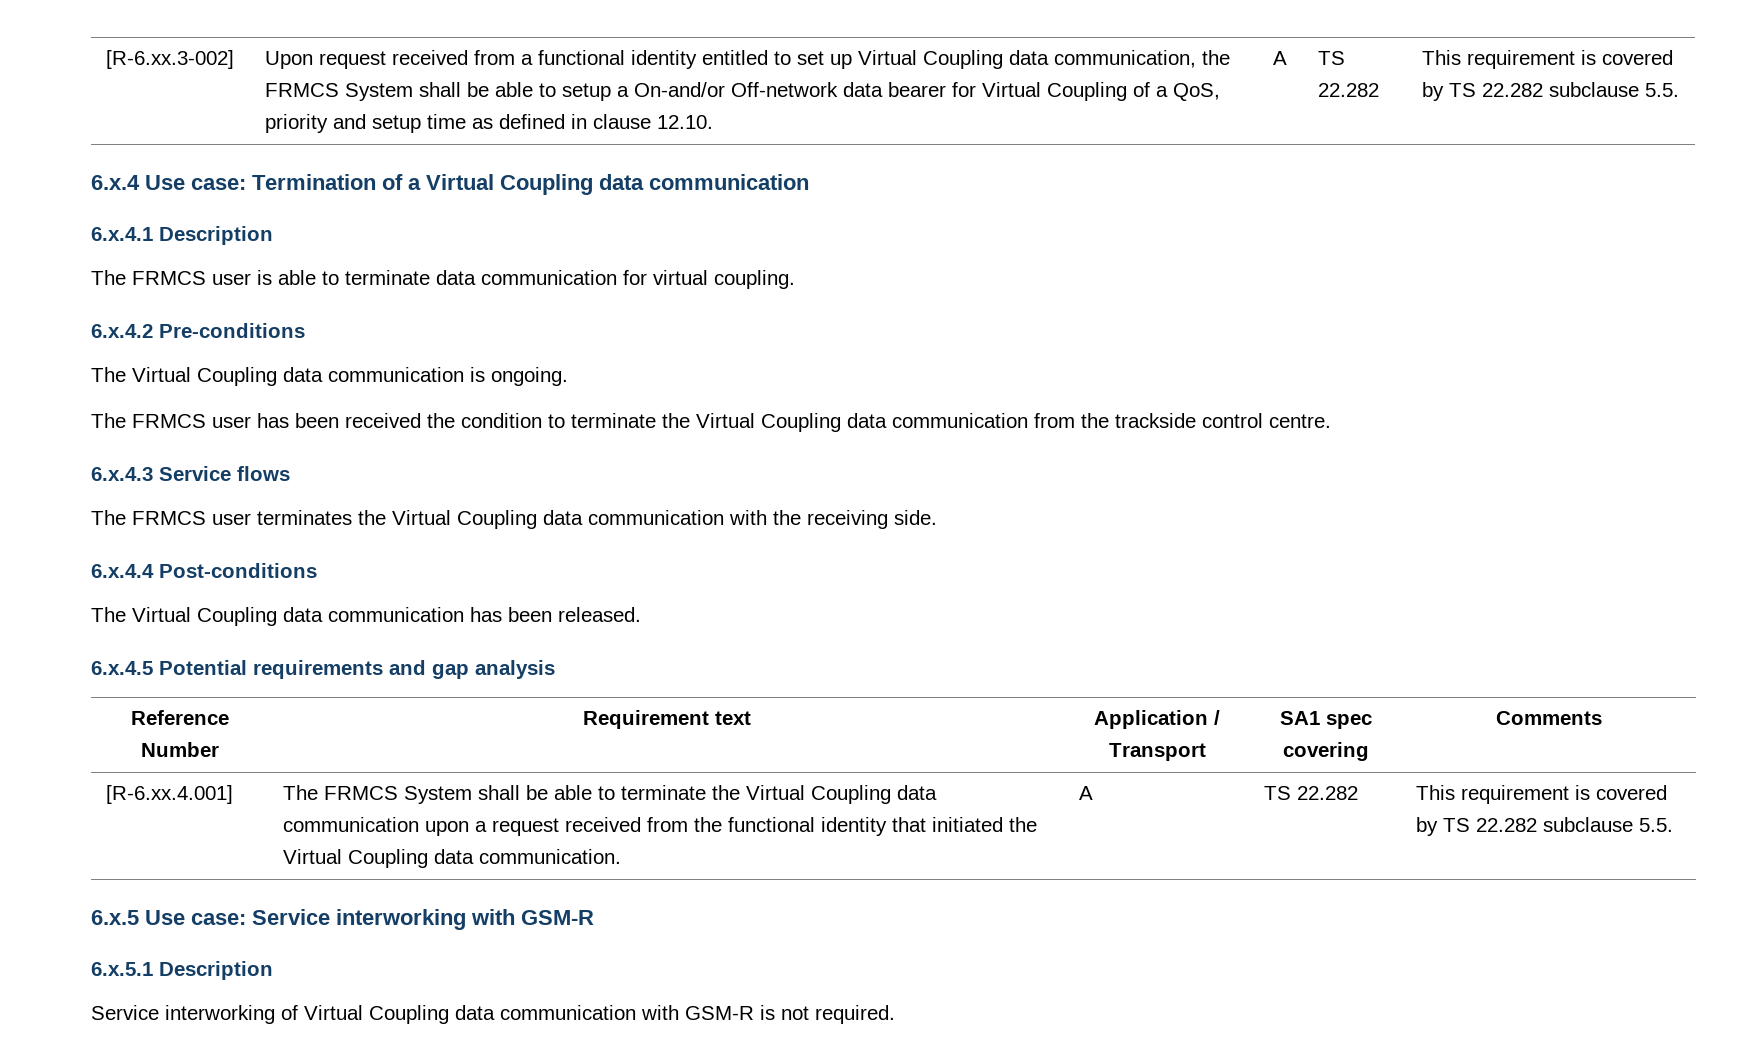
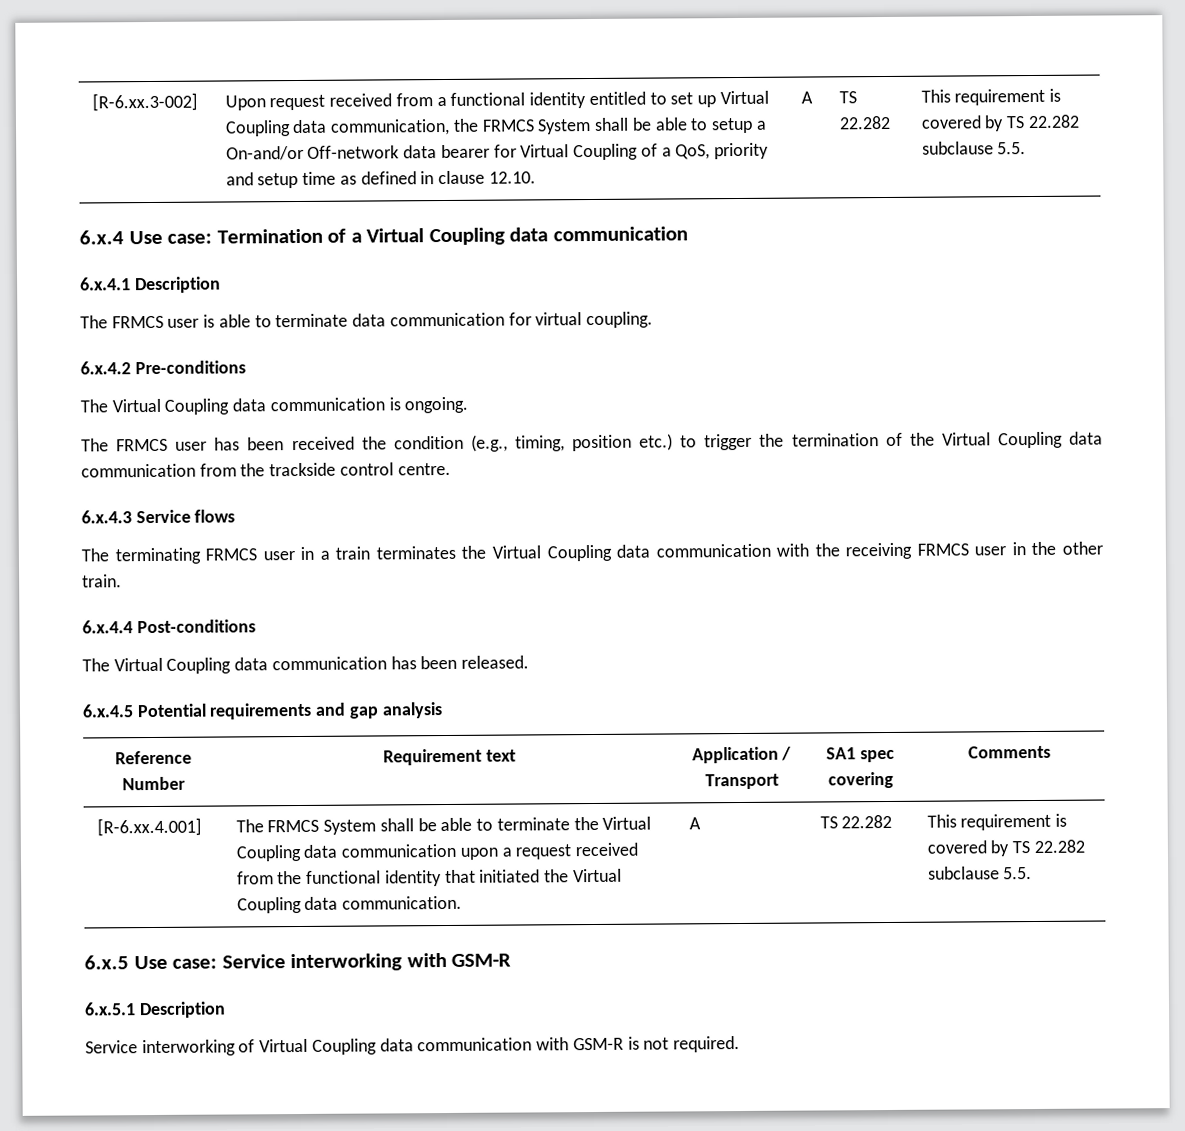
- The FRMCS user has been received the condition to terminate the Virtual Coupling data communication from the trackside control centre.
+ The FRMCS user has been received the condition (e.g., timing, position etc.) to trigger the termination of the Virtual Coupling data communication from the trackside control centre.
- The FRMCS user terminates the Virtual Coupling data communication with the receiving side.
+ The terminating FRMCS user in a train terminates the Virtual Coupling data communication with the receiving FRMCS user in the other train.

